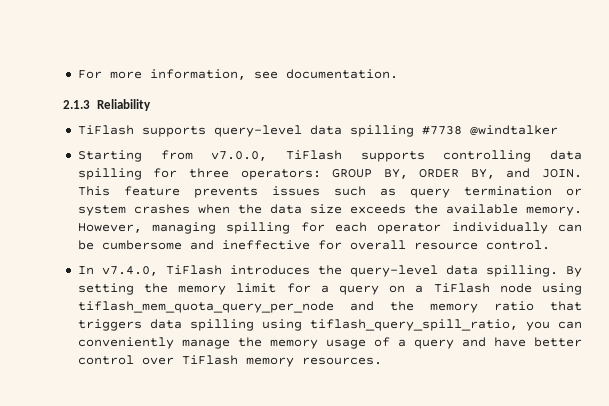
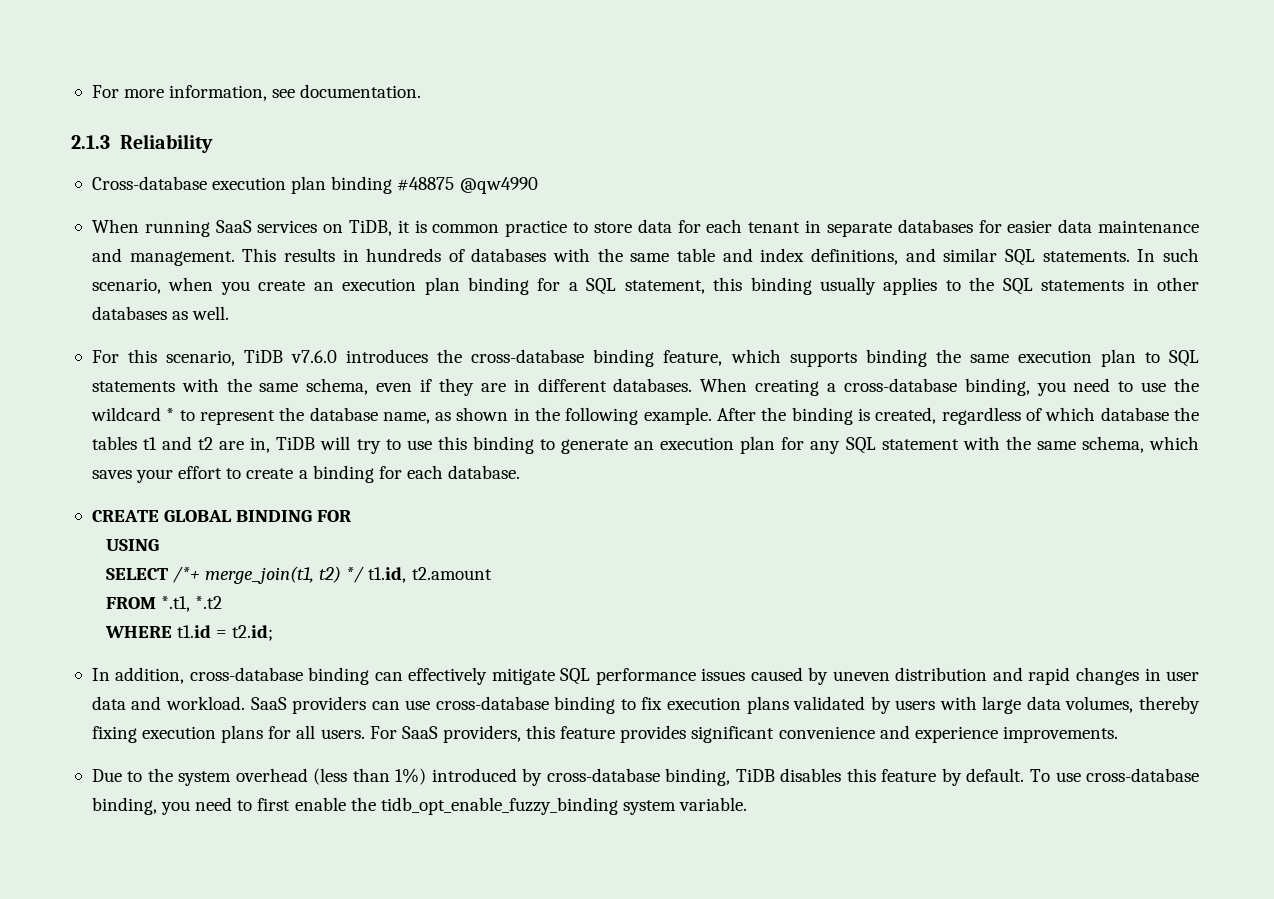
- TiFlash supports query-level data spilling #7738 @windtalker
- Starting from v7.0.0, TiFlash supports controlling data spilling for three operators: GROUP BY, ORDER BY, and JOIN. This feature prevents issues such as query termination or system crashes when the data size exceeds the available memory. However, managing spilling for each operator individually can be cumbersome and ineffective for overall resource control.
- In v7.4.0, TiFlash introduces the query-level data spilling. By setting the memory limit for a query on a TiFlash node using tiflash_mem_quota_query_per_node and the memory ratio that triggers data spilling using tiflash_query_spill_ratio, you can conveniently manage the memory usage of a query and have better control over TiFlash memory resources.
+ Cross-database execution plan binding #48875 @qw4990
+ When running SaaS services on TiDB, it is common practice to store data for each tenant in separate databases for easier data maintenance and management. This results in hundreds of databases with the same table and index definitions, and similar SQL statements. In such scenario, when you create an execution plan binding for a SQL statement, this binding usually applies to the SQL statements in other databases as well.
+ For this scenario, TiDB v7.6.0 introduces the cross-database binding feature, which supports binding the same execution plan to SQL statements with the same schema, even if they are in different databases. When creating a cross-database binding, you need to use the wildcard * to represent the database name, as shown in the following example. After the binding is created, regardless of which database the tables t1 and t2 are in, TiDB will try to use this binding to generate an execution plan for any SQL statement with the same schema, which saves your effort to create a binding for each database.
+ CREATE GLOBAL BINDING FOR
+ USING
+ SELECT /*+ merge_join(t1, t2) */ t1.id, t2.amount
+ FROM *.t1, *.t2
+ WHERE t1.id = t2.id;
+ In addition, cross-database binding can effectively mitigate SQL performance issues caused by uneven distribution and rapid changes in user data and workload. SaaS providers can use cross-database binding to fix execution plans validated by users with large data volumes, thereby fixing execution plans for all users. For SaaS providers, this feature provides significant convenience and experience improvements.
+ Due to the system overhead (less than 1%) introduced by cross-database binding, TiDB disables this feature by default. To use cross-database binding, you need to first enable the tidb_opt_enable_fuzzy_binding system variable.

